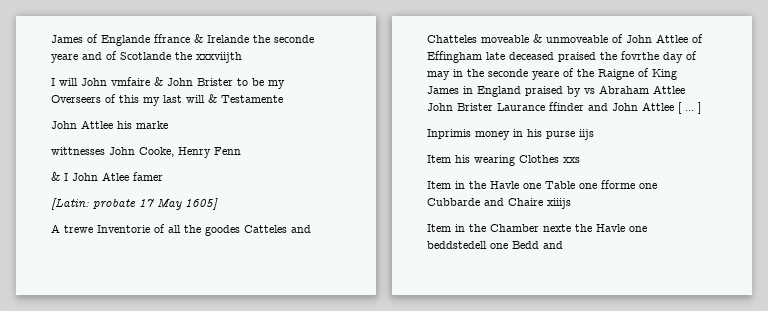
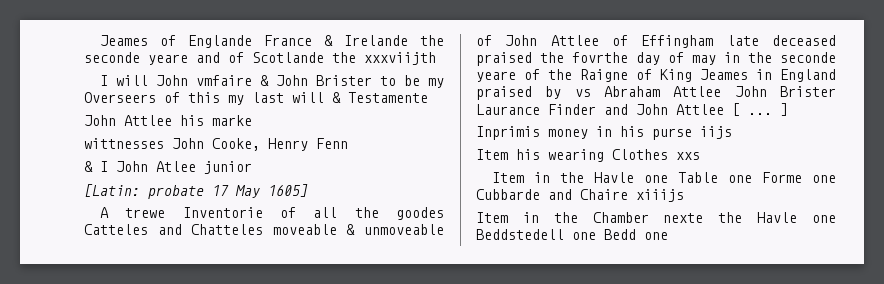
- James of Englande ffrance & Irelande the seconde yeare and of Scotlande the xxxviijth
+ Jeames of Englande France & Irelande the seconde yeare and of Scotlande the xxxviijth
- & I John Atlee famer
+ & I John Atlee junior
- A trewe Inventorie of all the goodes Catteles and Chatteles moveable & unmoveable of John Attlee of Effingham late deceased praised the fovrthe day of may in the seconde yeare of the Raigne of King James in England praised by vs Abraham Attlee John Brister Laurance ffinder and John Attlee [ ... ]
+ A trewe Inventorie of all the goodes Catteles and Chatteles moveable & unmoveable of John Attlee of Effingham late deceased praised the fovrthe day of may in the seconde yeare of the Raigne of King Jeames in England praised by vs Abraham Attlee John Brister Laurance Finder and John Attlee [ ... ]
- Item in the Havle one Table one fforme one Cubbarde and Chaire xiiijs
+ Item in the Havle one Table one Forme one Cubbarde and Chaire xiiijs
- Item in the Chamber nexte the Havle one beddstedell one Bedd and
+ Item in the Chamber nexte the Havle one Beddstedell one Bedd one

